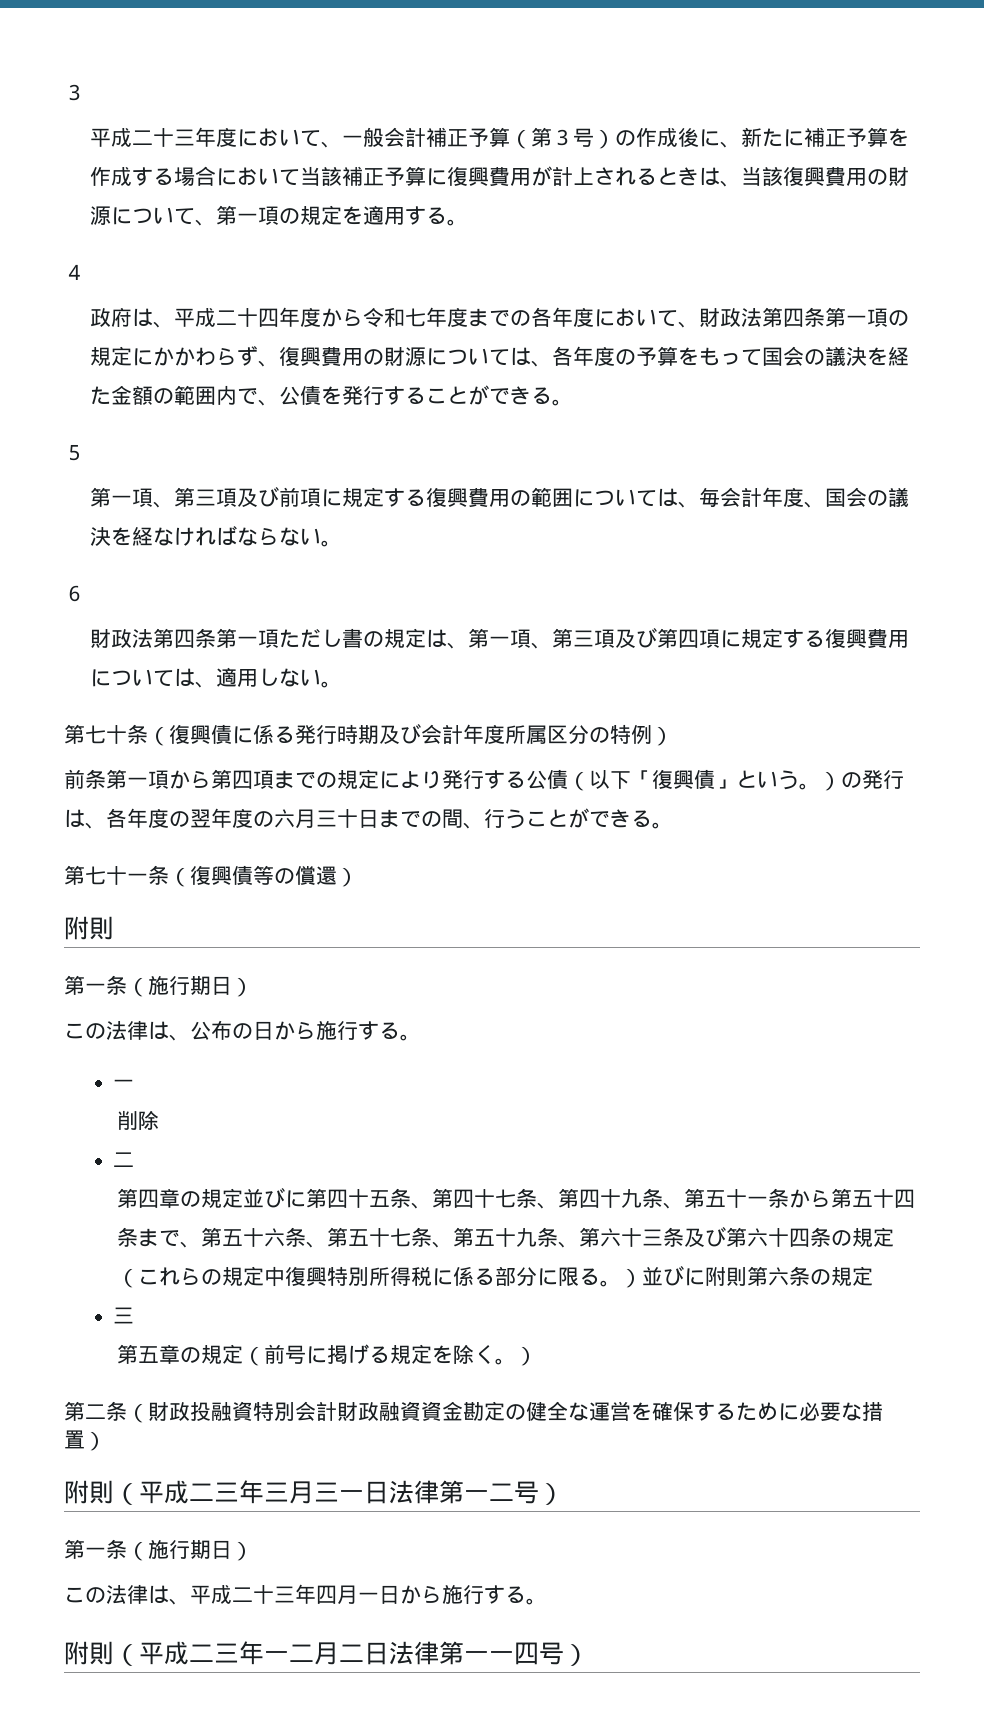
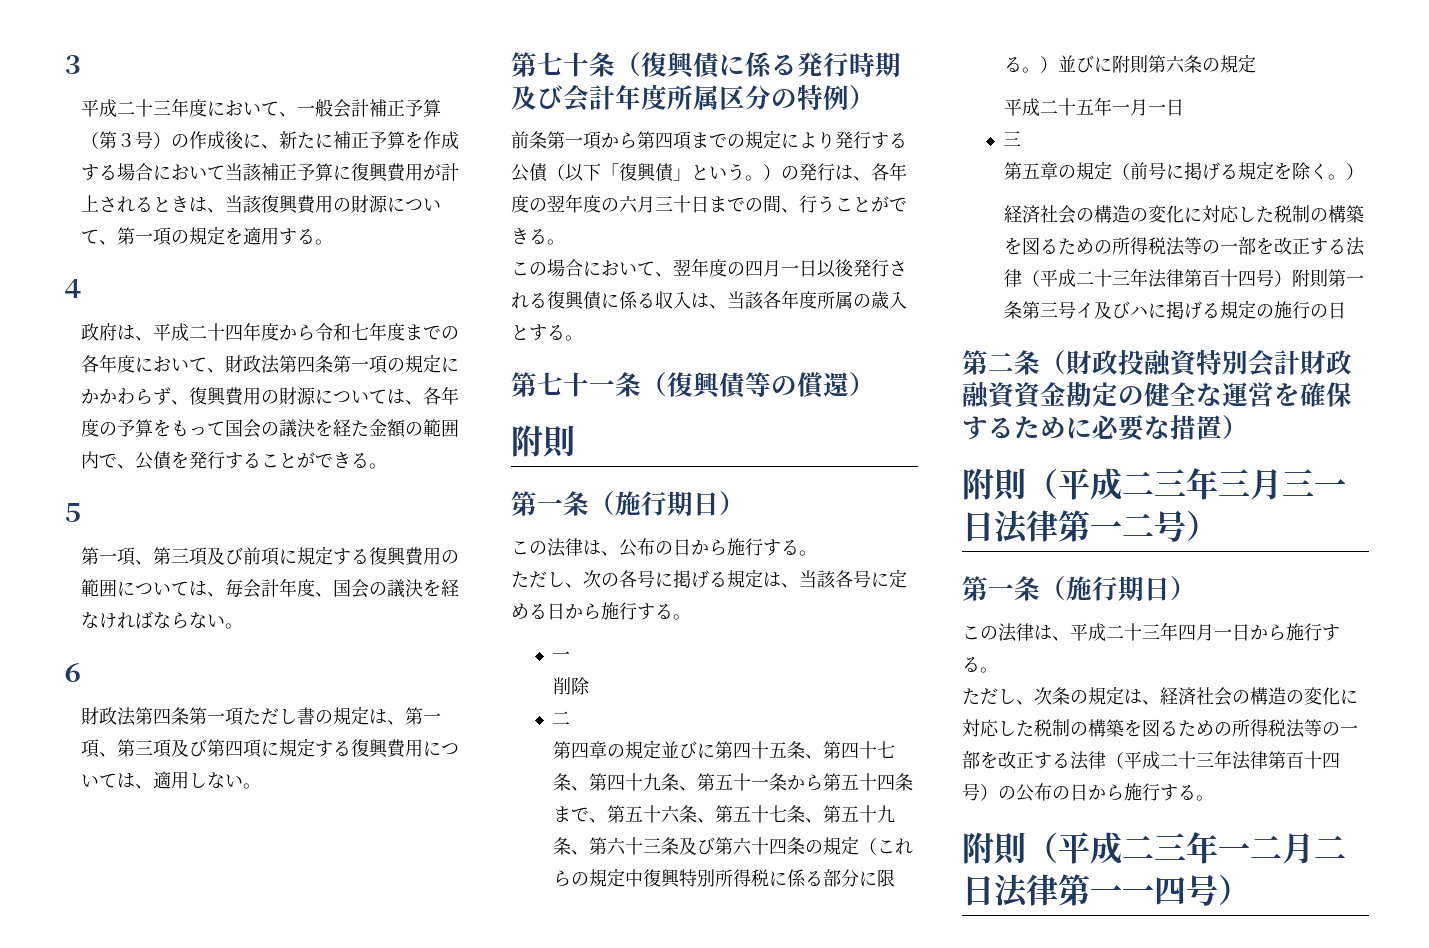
+ この場合において、翌年度の四月一日以後発行される復興債に係る収入は、当該各年度所属の歳入とする。
+ ただし、次の各号に掲げる規定は、当該各号に定める日から施行する。
+ 平成二十五年一月一日
+ 経済社会の構造の変化に対応した税制の構築を図るための所得税法等の一部を改正する法律（平成二十三年法律第百十四号）附則第一条第三号イ及びハに掲げる規定の施行の日
+ ただし、次条の規定は、経済社会の構造の変化に対応した税制の構築を図るための所得税法等の一部を改正する法律（平成二十三年法律第百十四号）の公布の日から施行する。

